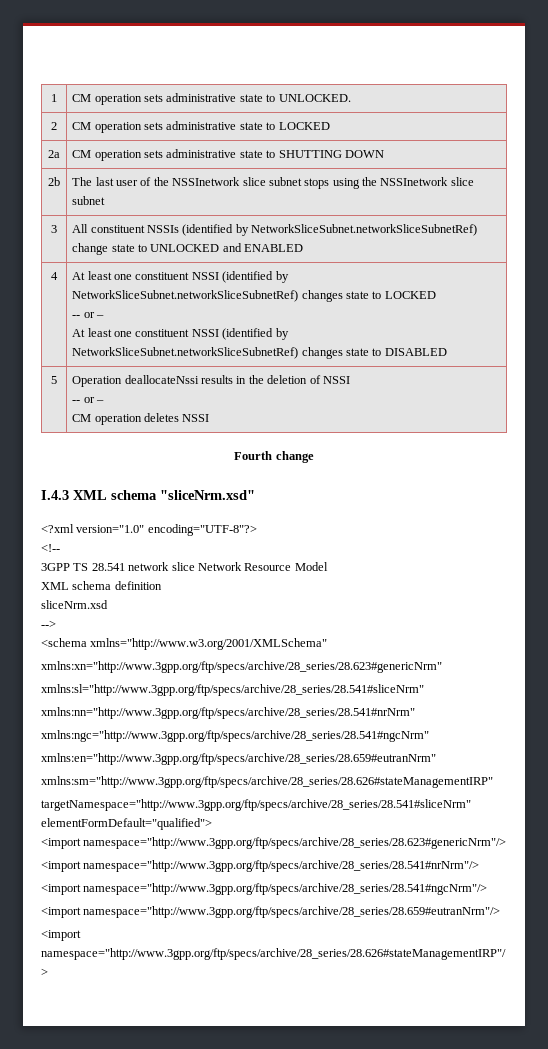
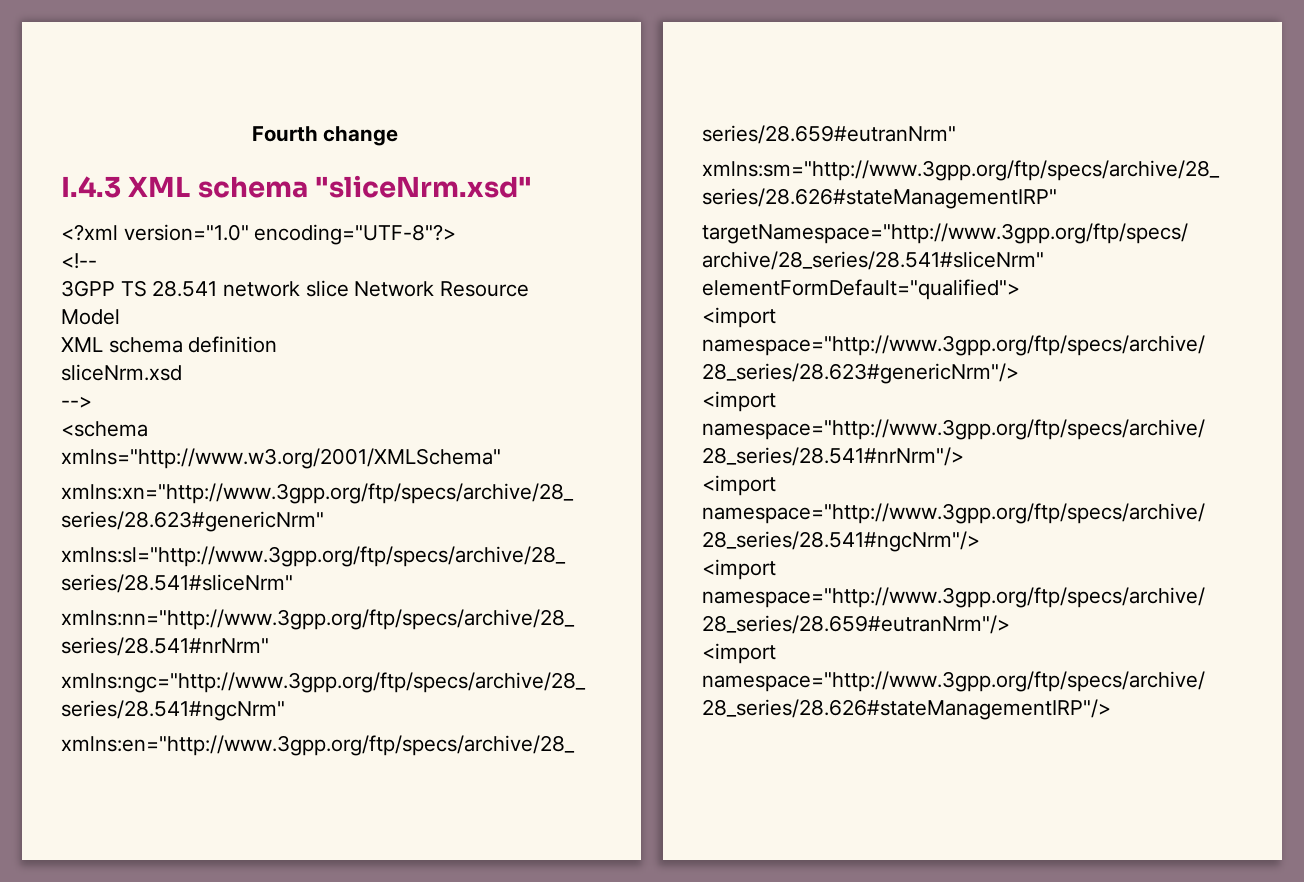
- 1 | CM operation sets administrative state to UNLOCKED.
- 2 | CM operation sets administrative state to LOCKED
- 2a | CM operation sets administrative state to SHUTTING DOWN
- 2b | The last user of the NSSInetwork slice subnet stops using the NSSInetwork slice subnet
- 3 | All constituent NSSIs (identified by NetworkSliceSubnet.networkSliceSubnetRef) change state to UNLOCKED and ENABLED
- 4 | At least one constituent NSSI (identified by NetworkSliceSubnet.networkSliceSubnetRef) changes state to LOCKED
- -- or –
- At least one constituent NSSI (identified by NetworkSliceSubnet.networkSliceSubnetRef) changes state to DISABLED
- 5 | Operation deallocateNssi results in the deletion of NSSI
- -- or –
- CM operation deletes NSSI

